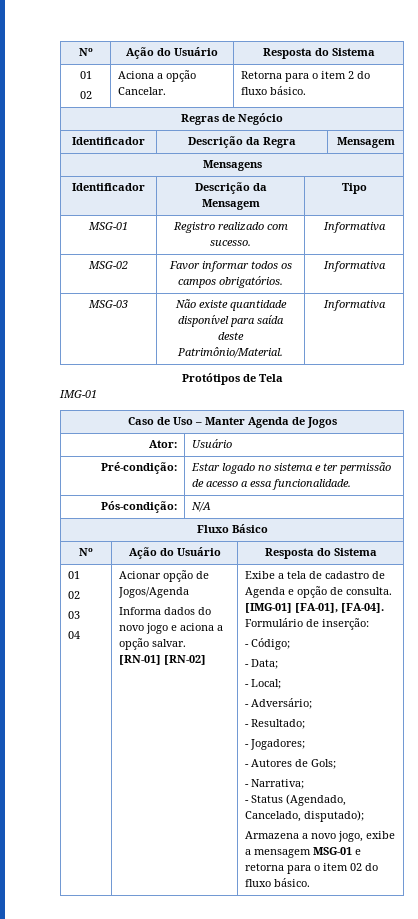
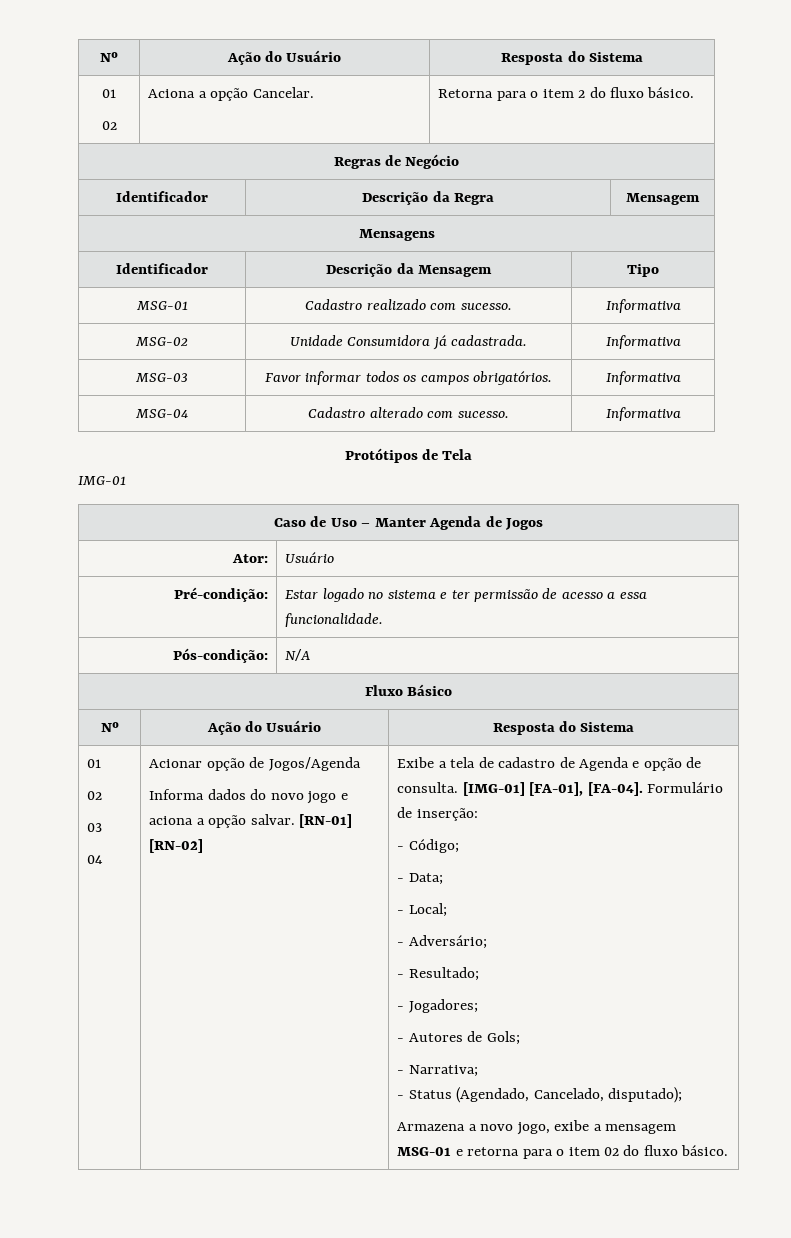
- MSG-01 | Registro realizado com sucesso. | Informativa
+ MSG-01 | Cadastro realizado com sucesso. | Informativa
- MSG-02 | Favor informar todos os campos obrigatórios. | Informativa
+ MSG-02 | Unidade Consumidora já cadastrada. | Informativa
+ MSG-03 | Favor informar todos os campos obrigatórios. | Informativa
- MSG-03 | Não existe quantidade disponível para saída deste Patrimônio/Material. | Informativa
+ MSG-04 | Cadastro alterado com sucesso. | Informativa

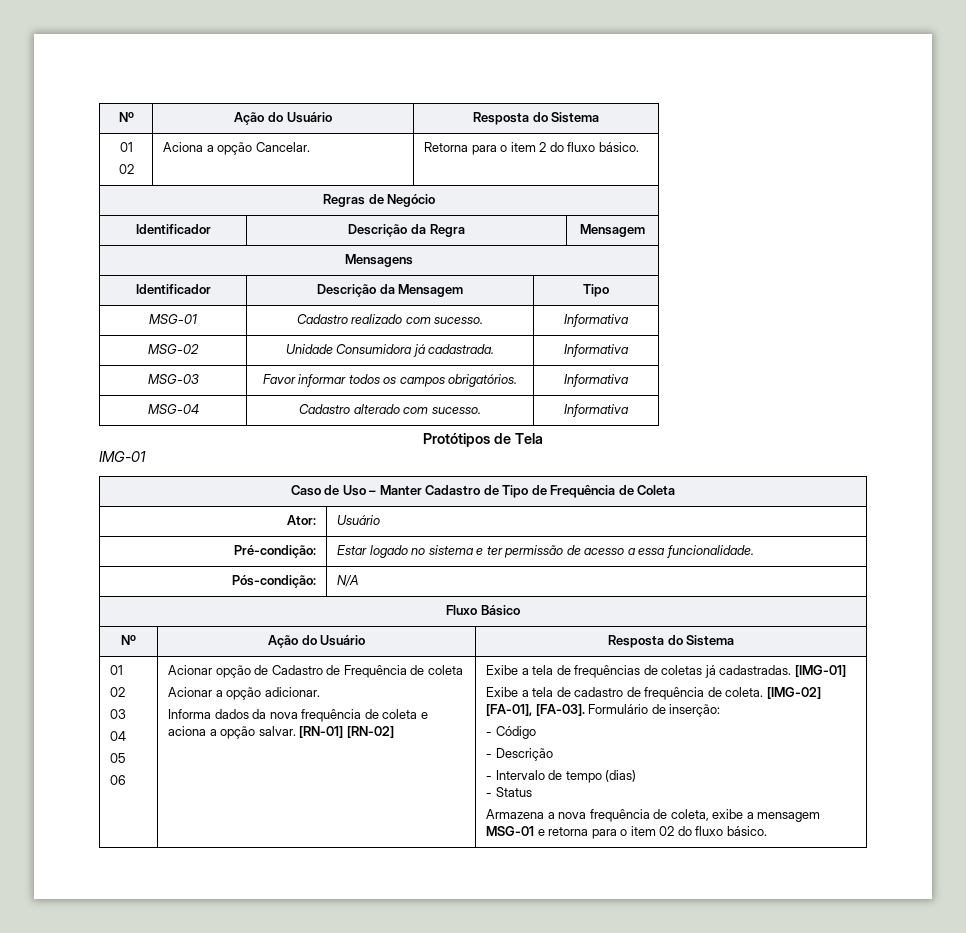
- Caso de Uso – Manter Agenda de Jogos
+ Caso de Uso – Manter Cadastro de Tipo de Frequência de Coleta
+ 05
+ 06
- Acionar opção de Jogos/Agenda
- Informa dados do novo jogo e aciona a opção salvar.
+ Acionar opção de Cadastro de Frequência de coleta
+ Acionar a opção adicionar.
+ Informa dados da nova frequência de coleta e aciona a opção salvar.
- Exibe a tela de cadastro de Agenda e opção de consulta. [IMG-01] [FA-01], [FA-04].
+ Exibe a tela de frequências de coletas já cadastradas. [IMG-01]
+ Exibe a tela de cadastro de frequência de coleta. [IMG-02] [FA-01], [FA-03].
- - Código;
- - Data;
- - Local;
- - Adversário;
- - Resultado;
- - Jogadores;
- - Autores de Gols;
- - Narrativa;
+ - Código
+ - Descrição
+ - Intervalo de tempo (dias)
- - Status (Agendado, Cancelado, disputado);
+ - Status
- Armazena a novo jogo, exibe a mensagem MSG-01 e retorna para o item 02 do fluxo básico.
+ Armazena a nova frequência de coleta, exibe a mensagem MSG-01 e retorna para o item 02 do fluxo básico.

